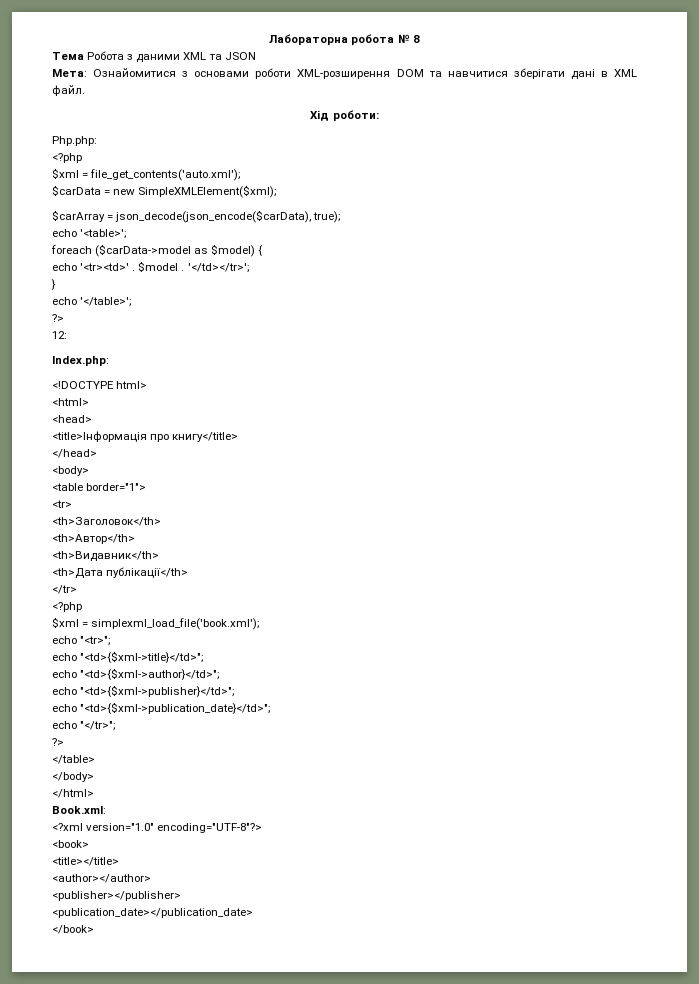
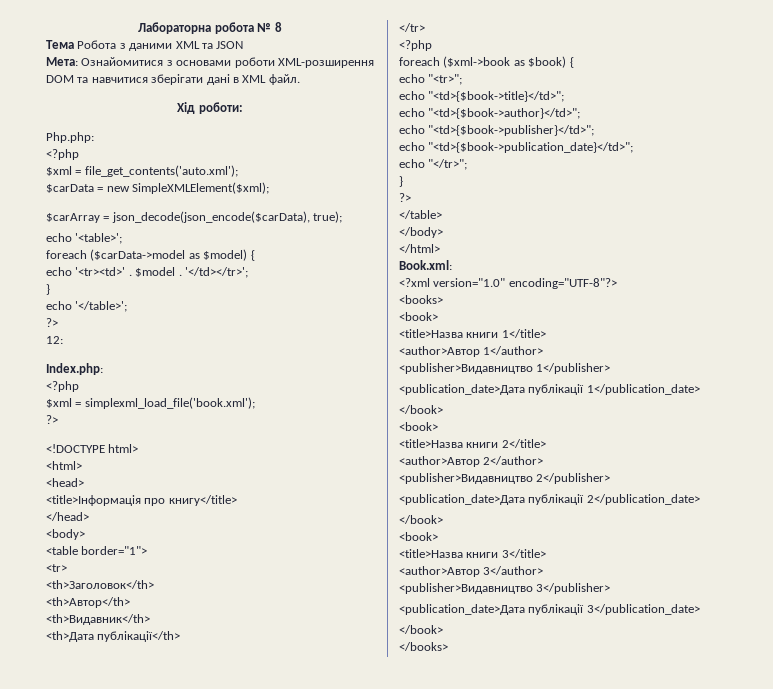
  Index.php:
+ <?php
+ $xml = simplexml_load_file('book.xml');
+ ?>
- $xml = simplexml_load_file('book.xml');
+ foreach ($xml->book as $book) {
- echo "<td>{$xml->title}</td>";
- echo "<td>{$xml->author}</td>";
- echo "<td>{$xml->publisher}</td>";
- echo "<td>{$xml->publication_date}</td>";
+ echo "<td>{$book->title}</td>";
+ echo "<td>{$book->author}</td>";
+ echo "<td>{$book->publisher}</td>";
+ echo "<td>{$book->publication_date}</td>";
  echo "</tr>";
+ }
+ <books>
  <book>
- <title></title>
- <author></author>
- <publisher></publisher>
- <publication_date></publication_date>
+ <title>Назва книги 1</title>
+ <author>Автор 1</author>
+ <publisher>Видавництво 1</publisher>
+ <publication_date>Дата публікації 1</publication_date>
  </book>
+ <book>
+ <title>Назва книги 2</title>
+ <author>Автор 2</author>
+ <publisher>Видавництво 2</publisher>
+ <publication_date>Дата публікації 2</publication_date>
+ </book>
+ <book>
+ <title>Назва книги 3</title>
+ <author>Автор 3</author>
+ <publisher>Видавництво 3</publisher>
+ <publication_date>Дата публікації 3</publication_date>
+ </book>
+ </books>

